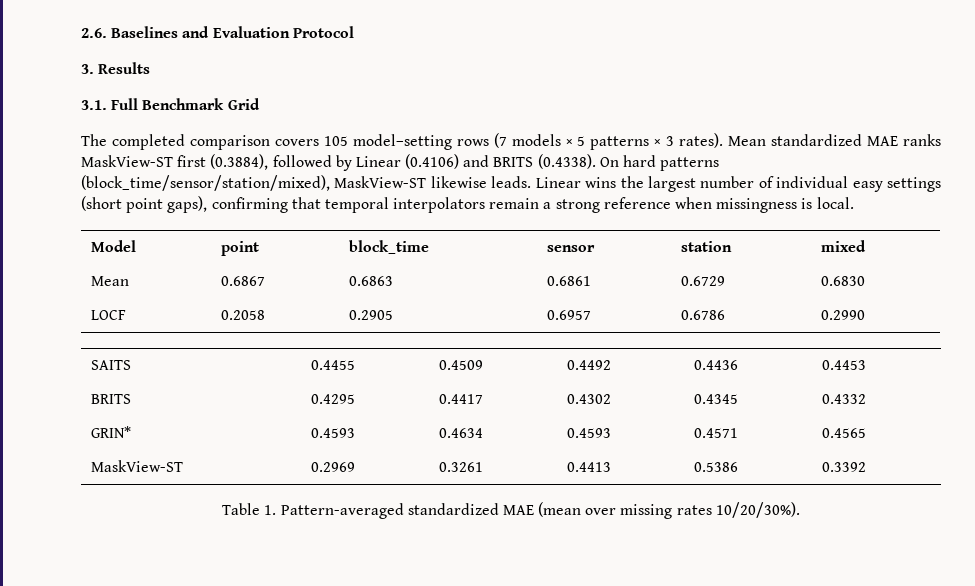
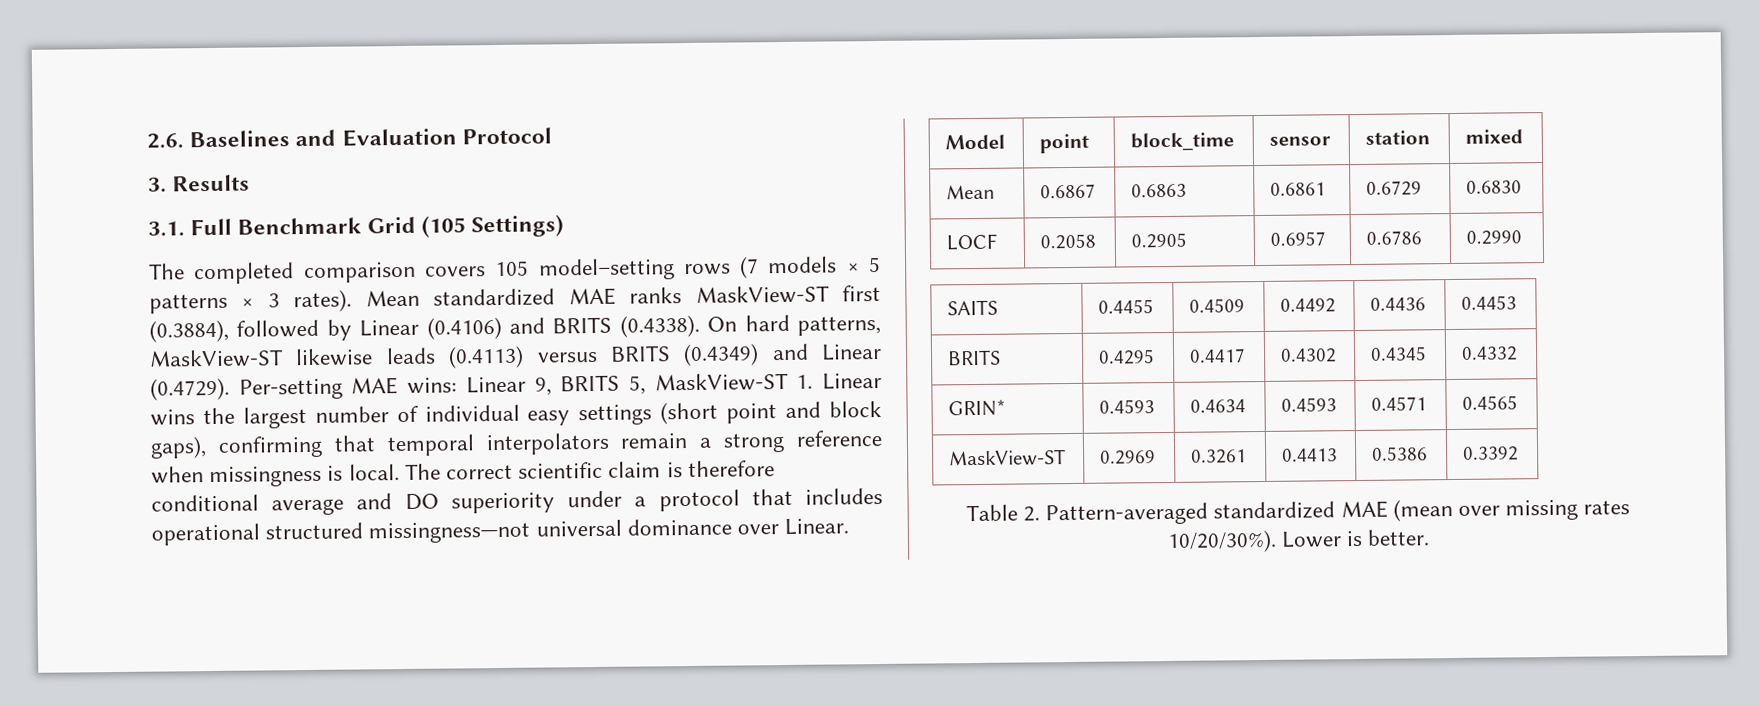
- 3.1. Full Benchmark Grid
+ 3.1. Full Benchmark Grid (105 Settings)
- Mean standardized MAE ranks MaskView-ST first (0.3884), followed by Linear (0.4106) and BRITS (0.4338). On hard patterns (block_time/sensor/station/mixed), MaskView-ST likewise leads. Linear wins the largest number of individual easy settings (short point gaps), confirming that temporal interpolators remain a strong reference when missingness is local.
+ Mean standardized MAE ranks MaskView-ST first (0.3884), followed by Linear (0.4106) and BRITS (0.4338). On hard patterns, MaskView-ST likewise leads (0.4113) versus BRITS (0.4349) and Linear (0.4729). Per-setting MAE wins: Linear 9, BRITS 5, MaskView-ST 1. Linear wins the largest number of individual easy settings (short point and block gaps), confirming that temporal interpolators remain a strong reference when missingness is local. The correct scientific claim is therefore conditional average and DO superiority under a protocol that includes operational structured missingness—not universal dominance over Linear.
- Table 1. Pattern-averaged standardized MAE (mean over missing rates 10/20/30%).
+ Table 2. Pattern-averaged standardized MAE (mean over missing rates 10/20/30%).
+ Lower is better.

